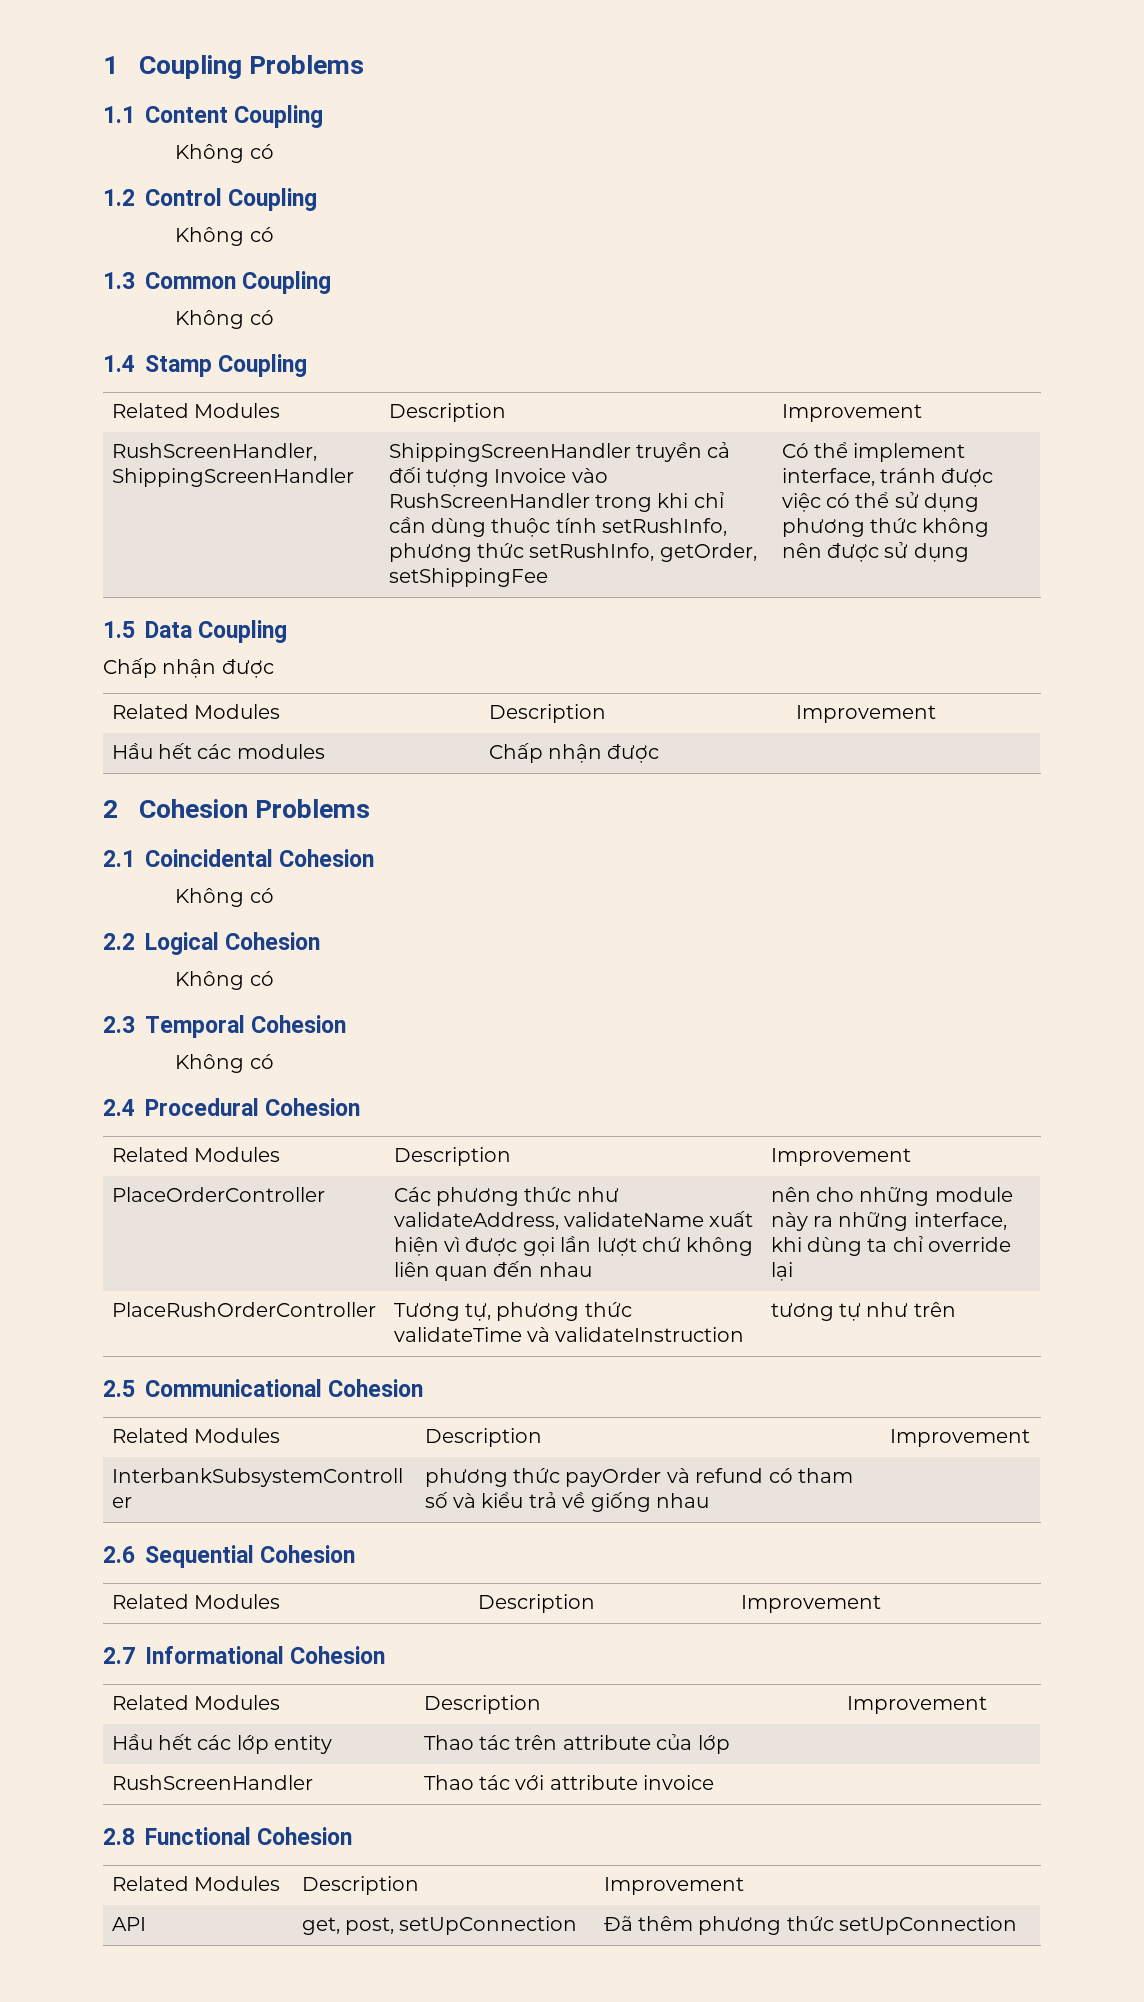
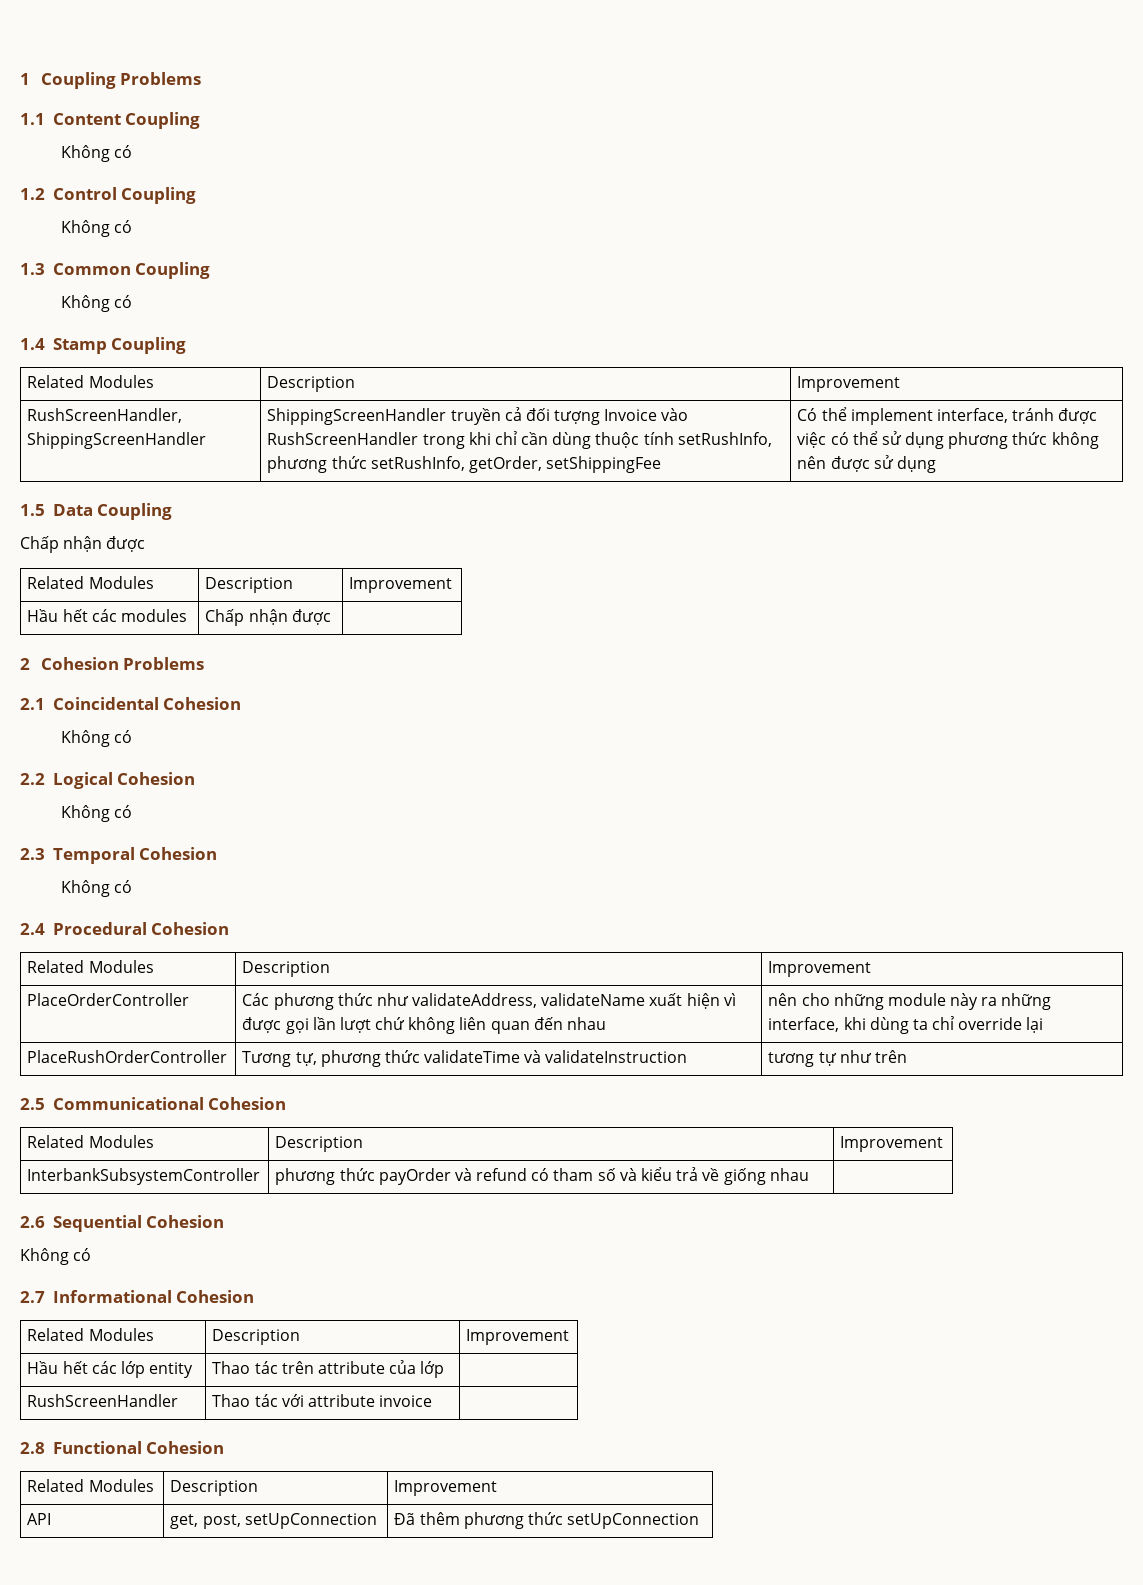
  2.6 Sequential Cohesion
- Related Modules | Description | Improvement
+ Không có

